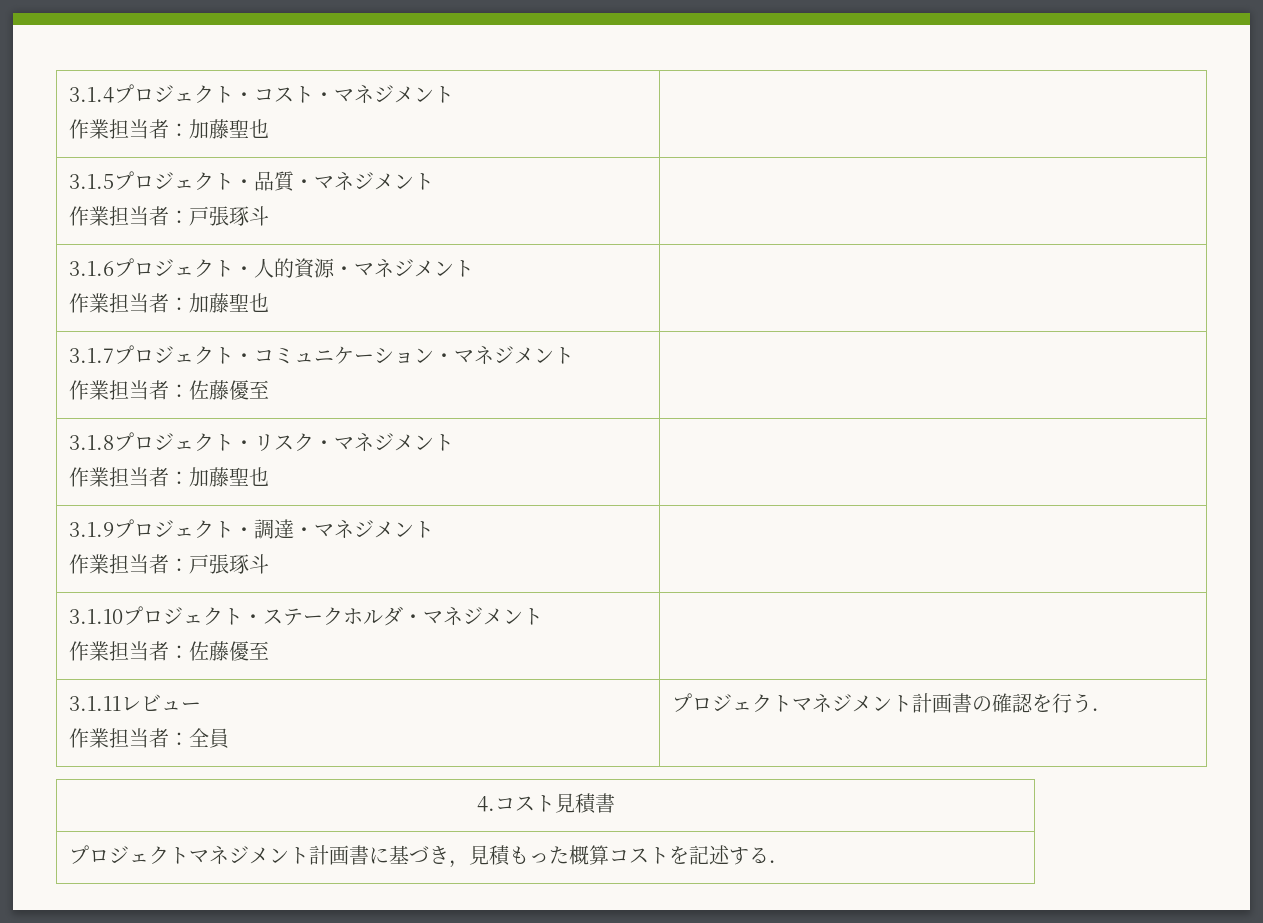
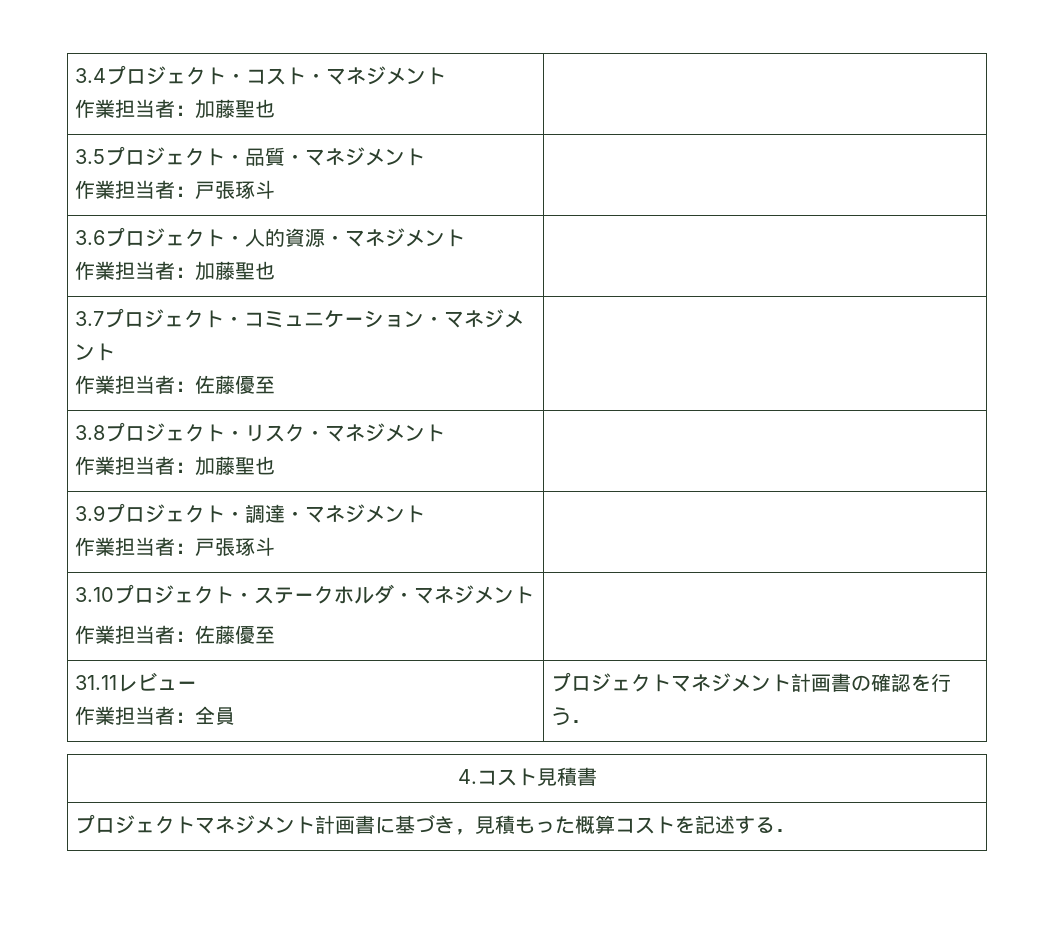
- 3.1.4プロジェクト・コスト・マネジメント
+ 3.4プロジェクト・コスト・マネジメント
- 3.1.5プロジェクト・品質・マネジメント
+ 3.5プロジェクト・品質・マネジメント
- 3.1.6プロジェクト・人的資源・マネジメント
+ 3.6プロジェクト・人的資源・マネジメント
- 3.1.7プロジェクト・コミュニケーション・マネジメント
+ 3.7プロジェクト・コミュニケーション・マネジメント
- 3.1.8プロジェクト・リスク・マネジメント
+ 3.8プロジェクト・リスク・マネジメント
- 3.1.9プロジェクト・調達・マネジメント
+ 3.9プロジェクト・調達・マネジメント
- 3.1.10プロジェクト・ステークホルダ・マネジメント
+ 3.10プロジェクト・ステークホルダ・マネジメント
- 3.1.11レビュー
+ 31.11レビュー

